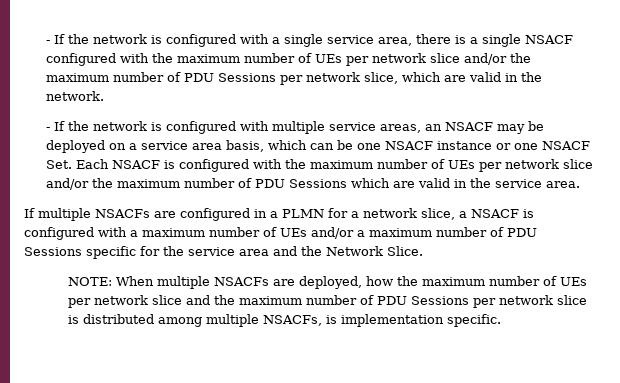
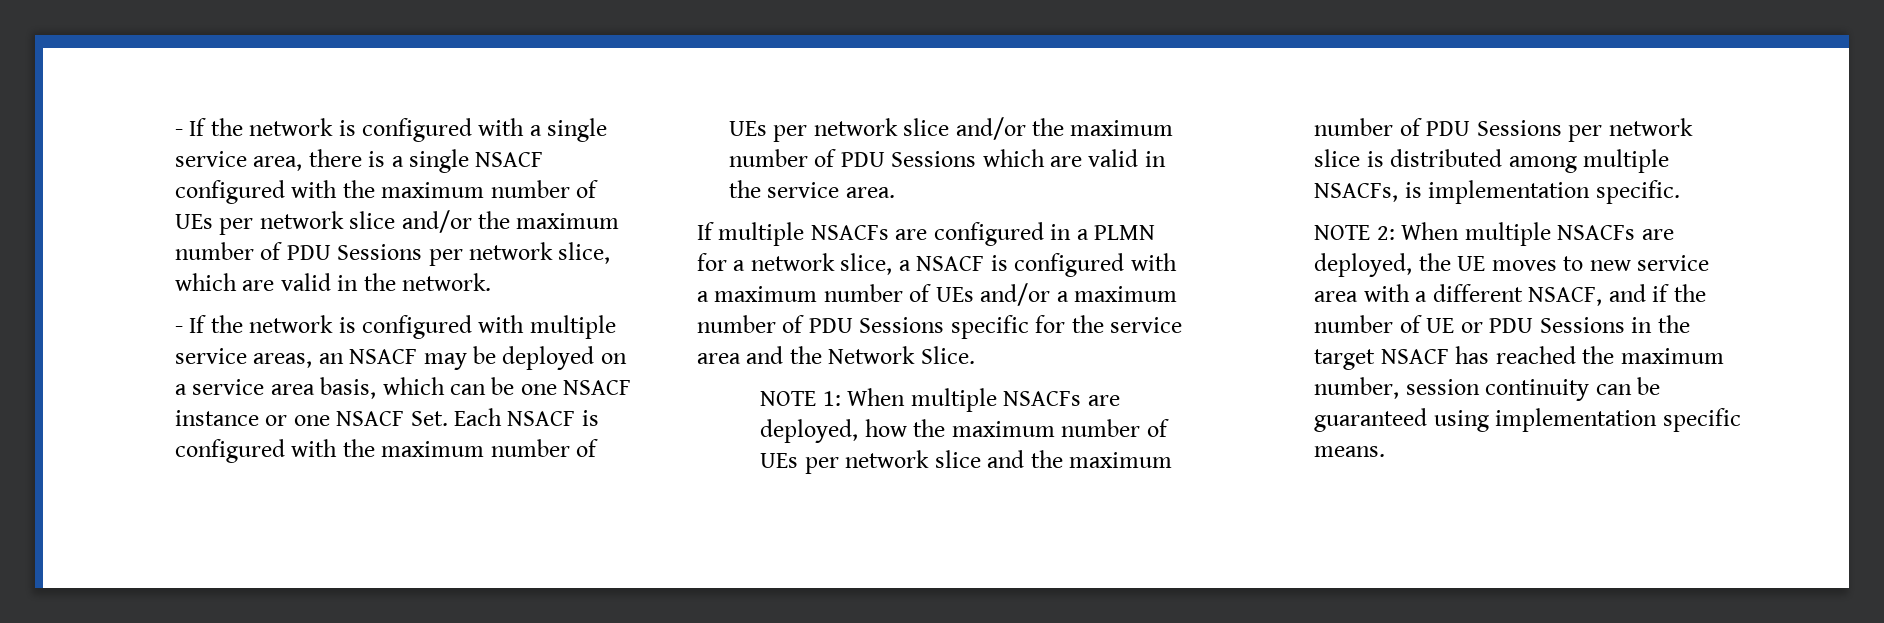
- NOTE: When multiple NSACFs are deployed, how the maximum number of UEs per network slice and the maximum number of PDU Sessions per network slice is distributed among multiple NSACFs, is implementation specific.
+ NOTE 1: When multiple NSACFs are deployed, how the maximum number of UEs per network slice and the maximum number of PDU Sessions per network slice is distributed among multiple NSACFs, is implementation specific.
+ NOTE 2: When multiple NSACFs are deployed, the UE moves to new service area with a different NSACF, and if the number of UE or PDU Sessions in the target NSACF has reached the maximum number, session continuity can be guaranteed using implementation specific means.

